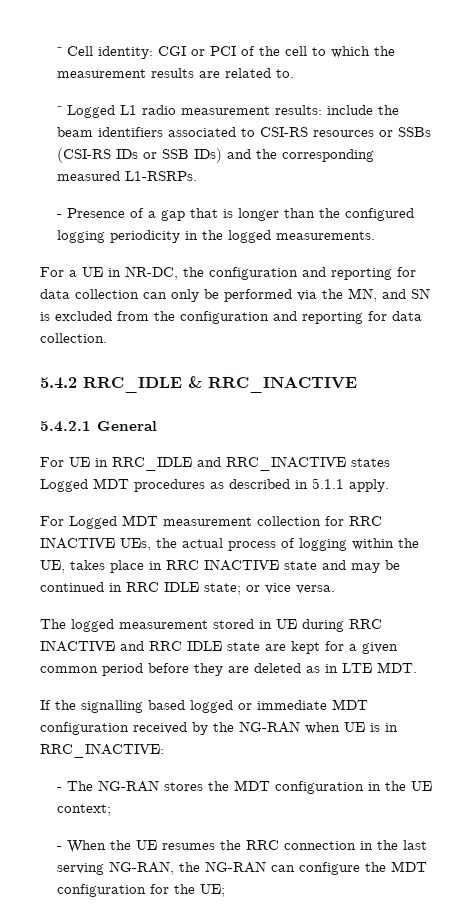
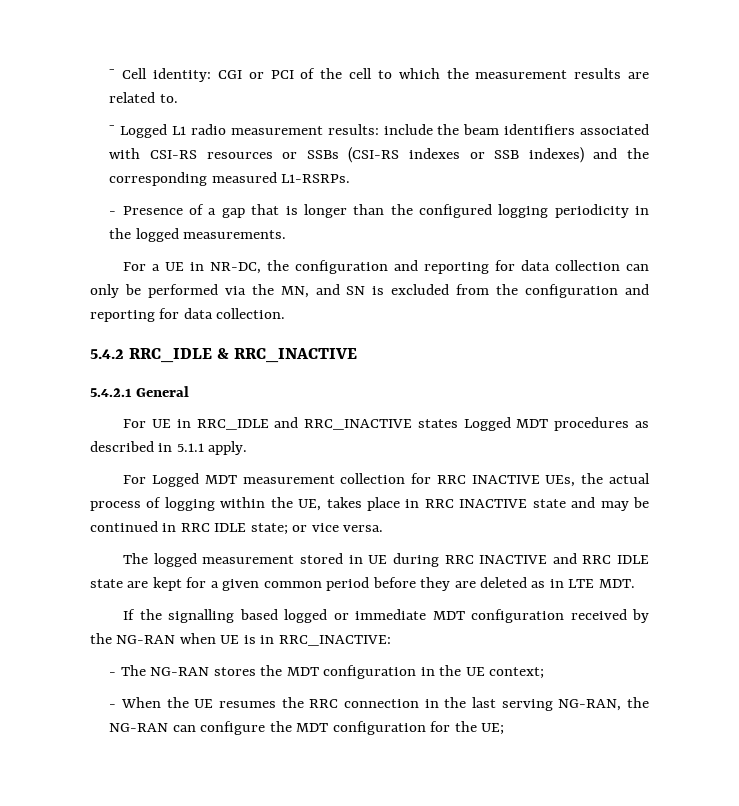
- ⁻ Logged L1 radio measurement results: include the beam identifiers associated to CSI-RS resources or SSBs (CSI-RS IDs or SSB IDs) and the corresponding measured L1-RSRPs.
+ ⁻ Logged L1 radio measurement results: include the beam identifiers associated with CSI-RS resources or SSBs (CSI-RS indexes or SSB indexes) and the corresponding measured L1-RSRPs.

